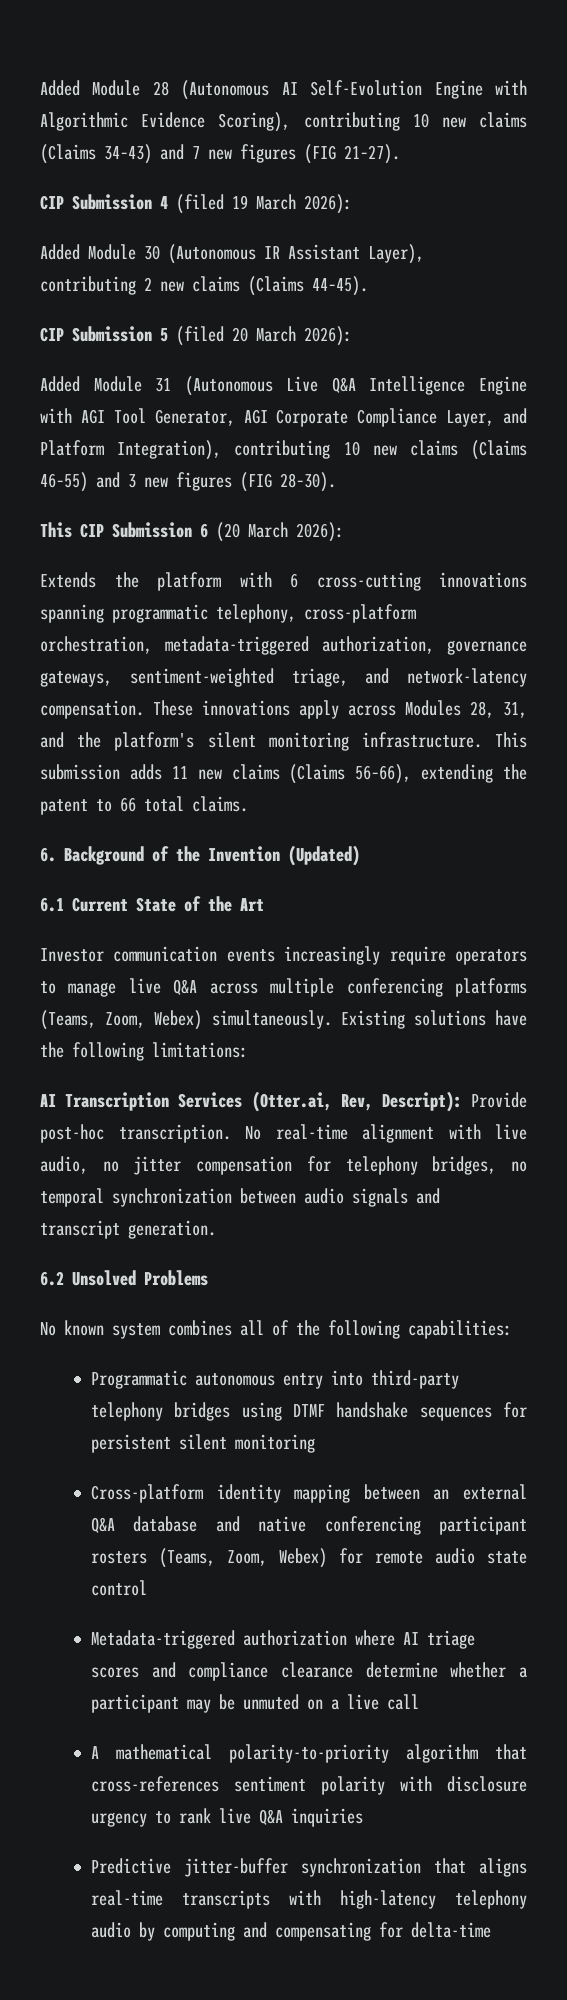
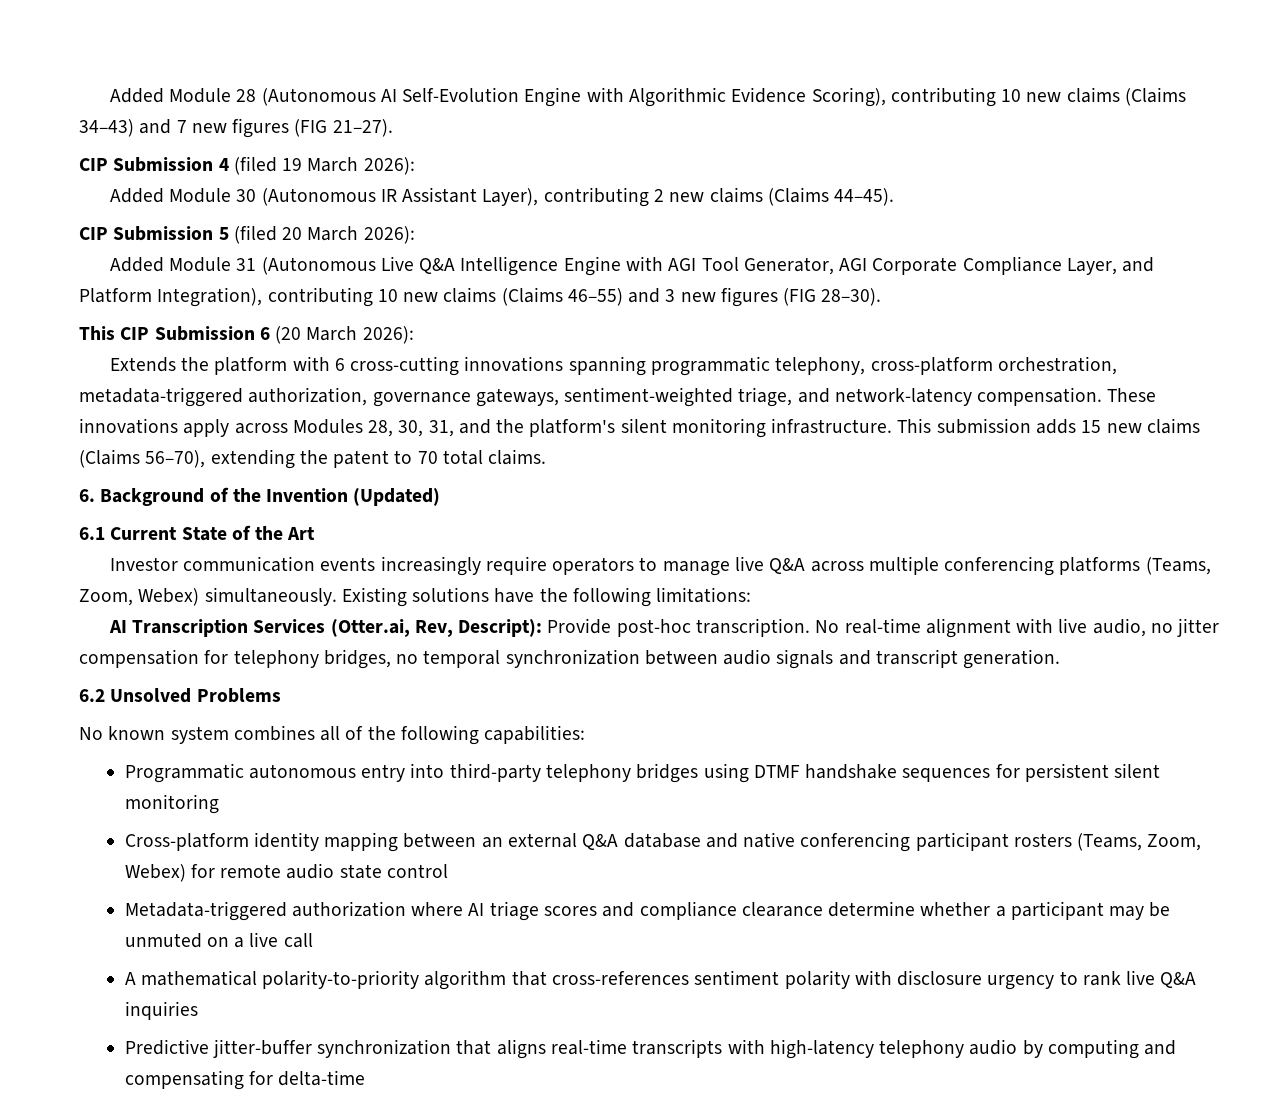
- These innovations apply across Modules 28, 31, and the platform's silent monitoring infrastructure.
+ These innovations apply across Modules 28, 30, 31, and the platform's silent monitoring infrastructure.
- This submission adds 11 new claims (Claims 56–66), extending the patent to 66 total claims.
+ This submission adds 15 new claims (Claims 56–70), extending the patent to 70 total claims.

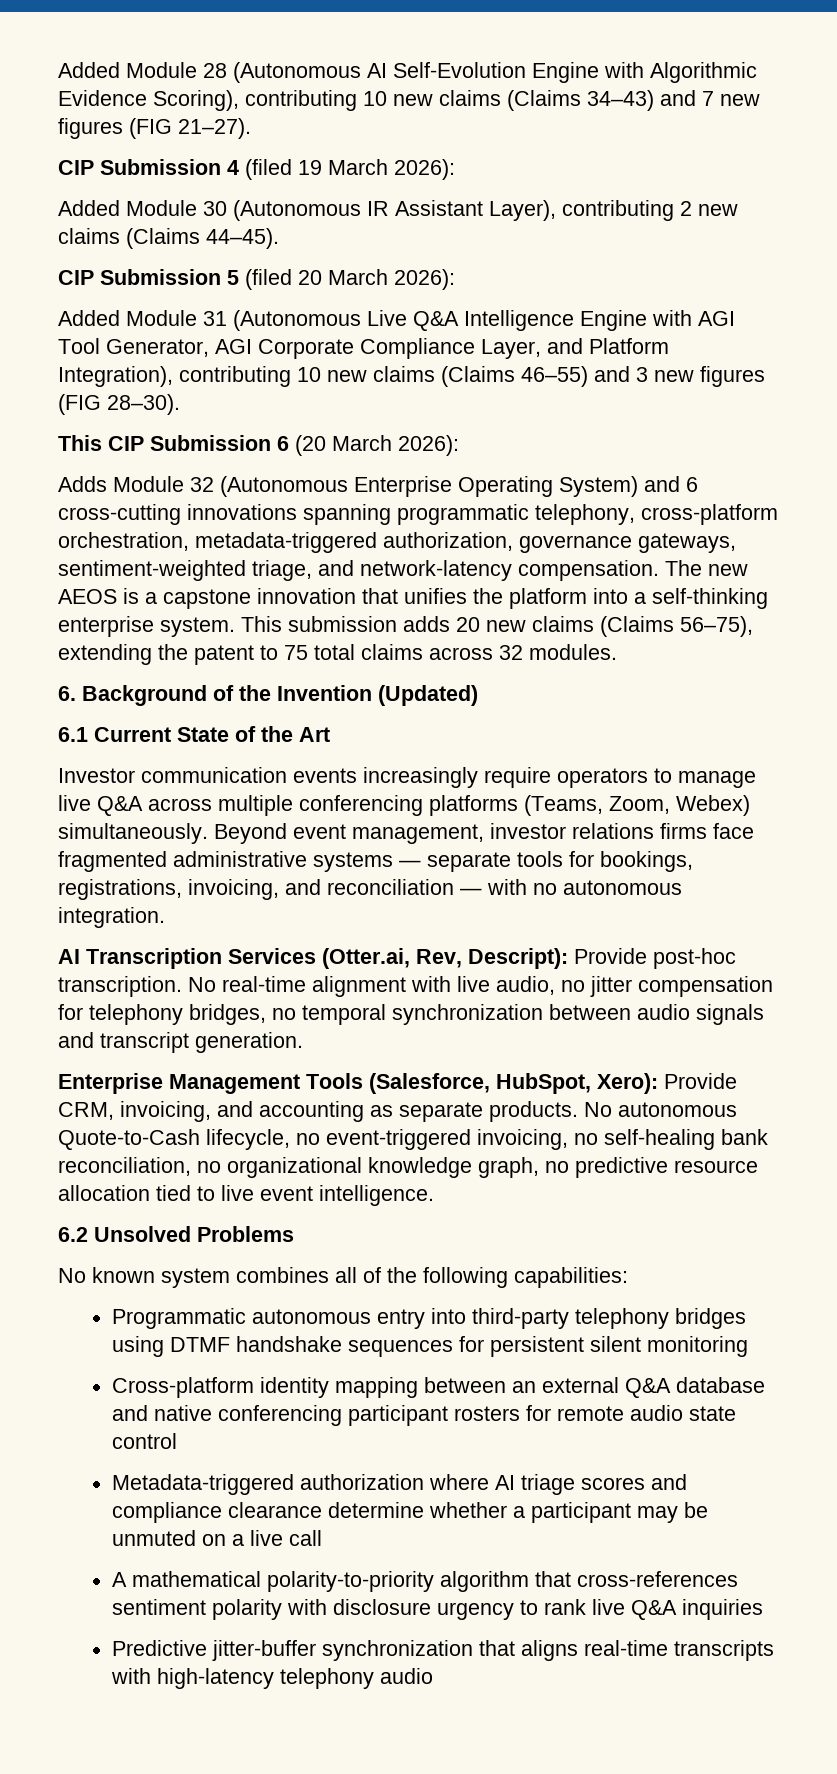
- Extends the platform with 6 cross-cutting innovations spanning programmatic telephony, cross-platform orchestration, metadata-triggered authorization, governance gateways, sentiment-weighted triage, and network-latency compensation.
+ Adds Module 32 (Autonomous Enterprise Operating System) and 6 cross-cutting innovations spanning programmatic telephony, cross-platform orchestration, metadata-triggered authorization, governance gateways, sentiment-weighted triage, and network-latency compensation.
- These innovations apply across Modules 28, 30, 31, and the platform's silent monitoring infrastructure.
+ The new AEOS is a capstone innovation that unifies the platform into a self-thinking enterprise system.
- This submission adds 15 new claims (Claims 56–70), extending the patent to 70 total claims.
+ This submission adds 20 new claims (Claims 56–75), extending the patent to 75 total claims across 32 modules.
- Existing solutions have the following limitations:
+ Beyond event management, investor relations firms face fragmented administrative systems — separate tools for bookings, registrations, invoicing, and reconciliation — with no autonomous integration.
+ Enterprise Management Tools (Salesforce, HubSpot, Xero): Provide CRM, invoicing, and accounting as separate products. No autonomous Quote-to-Cash lifecycle, no event-triggered invoicing, no self-healing bank reconciliation, no organizational knowledge graph, no predictive resource allocation tied to live event intelligence.
- Cross-platform identity mapping between an external Q&A database and native conferencing participant rosters (Teams, Zoom, Webex) for remote audio state control
+ Cross-platform identity mapping between an external Q&A database and native conferencing participant rosters for remote audio state control
- Predictive jitter-buffer synchronization that aligns real-time transcripts with high-latency telephony audio by computing and compensating for delta-time
+ Predictive jitter-buffer synchronization that aligns real-time transcripts with high-latency telephony audio

